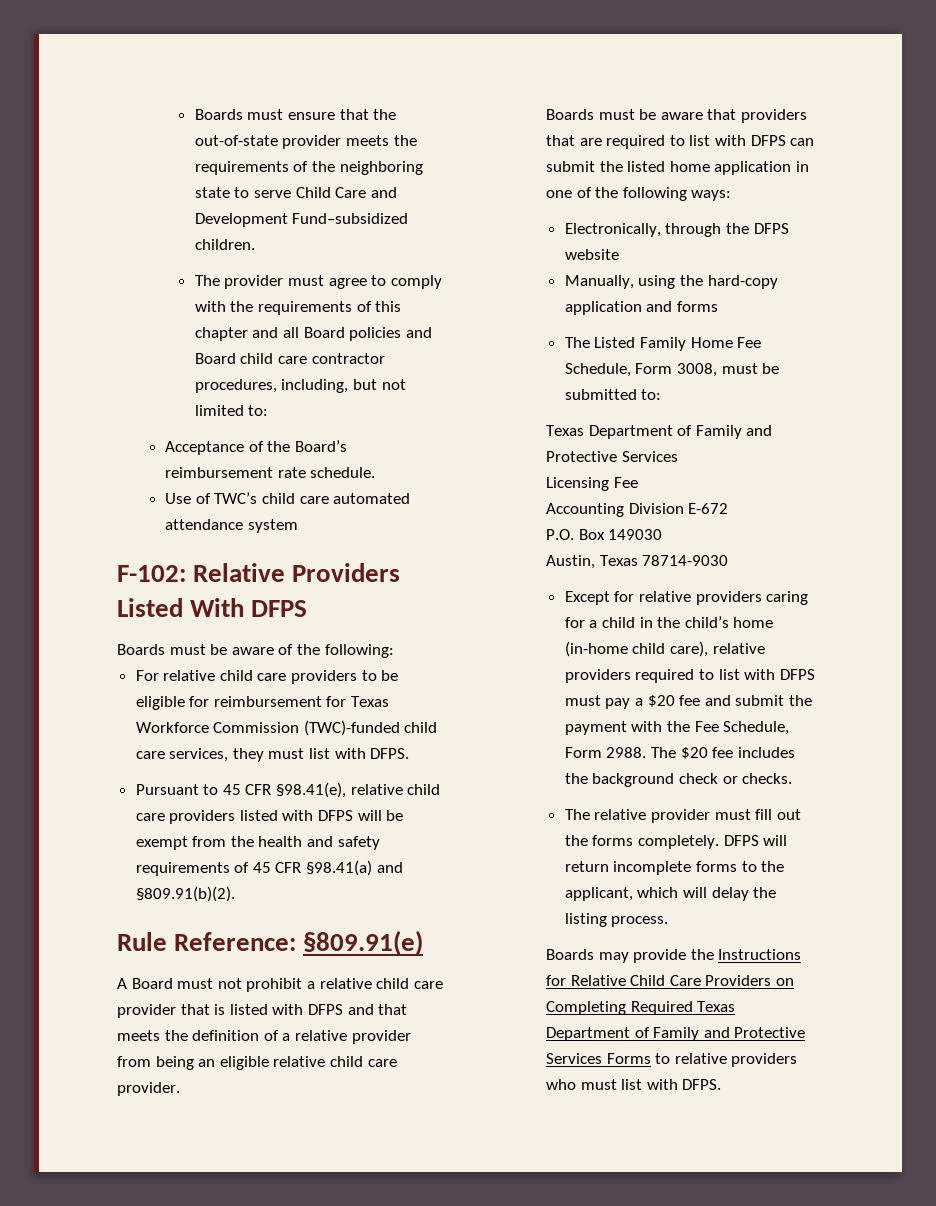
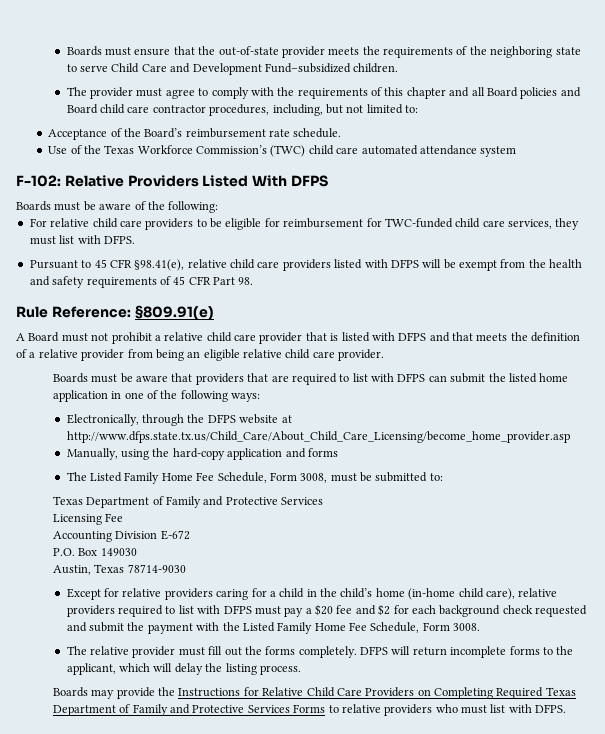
- Use of TWC’s child care automated attendance system
+ Use of the Texas Workforce Commission’s (TWC) child care automated attendance system
- For relative child care providers to be eligible for reimbursement for Texas Workforce Commission (TWC)-funded child care services, they must list with DFPS.
+ For relative child care providers to be eligible for reimbursement for TWC-funded child care services, they must list with DFPS.
- Pursuant to 45 CFR §98.41(e), relative child care providers listed with DFPS will be exempt from the health and safety requirements of 45 CFR §98.41(a) and §809.91(b)(2).
+ Pursuant to 45 CFR §98.41(e), relative child care providers listed with DFPS will be exempt from the health and safety requirements of 45 CFR Part 98.
- Electronically, through the DFPS website
+ Electronically, through the DFPS website at http://www.dfps.state.tx.us/Child_Care/About_Child_Care_Licensing/become_home_provider.asp
- Except for relative providers caring for a child in the child’s home (in-home child care), relative providers required to list with DFPS must pay a $20 fee and submit the payment with the Fee Schedule, Form 2988. The $20 fee includes the background check or checks.
+ Except for relative providers caring for a child in the child’s home (in-home child care), relative providers required to list with DFPS must pay a $20 fee and $2 for each background check requested and submit the payment with the Listed Family Home Fee Schedule, Form 3008.

